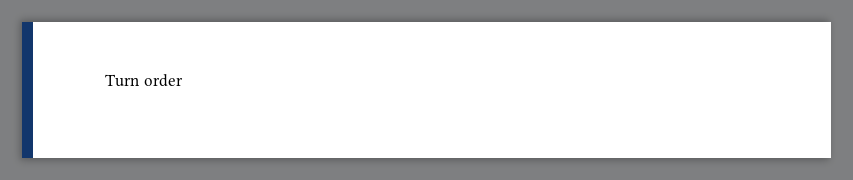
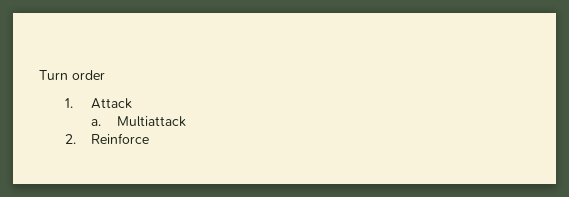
+ 1. Attack
+ a. Multiattack
+ 2. Reinforce

